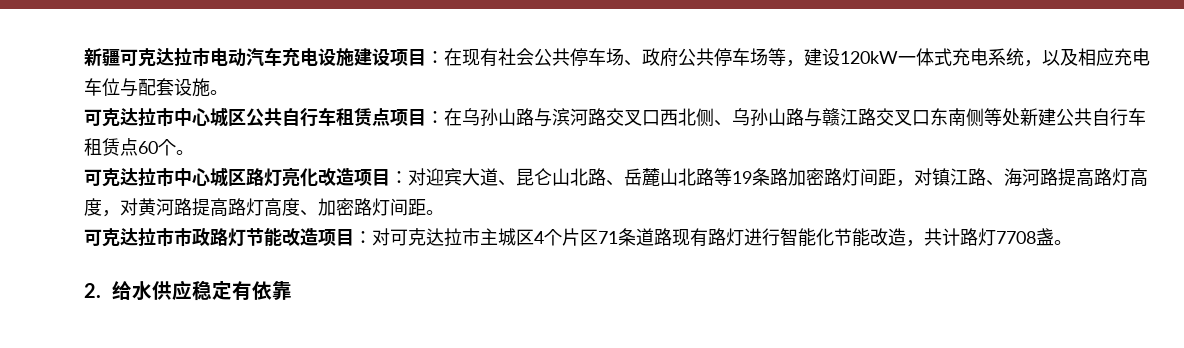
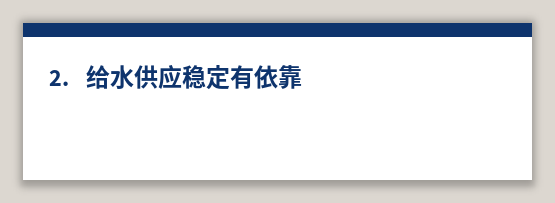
- 新疆可克达拉市电动汽车充电设施建设项目：在现有社会公共停车场、政府公共停车场等，建设120kW一体式充电系统，以及相应充电车位与配套设施。
- 可克达拉市中心城区公共自行车租赁点项目：在乌孙山路与滨河路交叉口西北侧、乌孙山路与赣江路交叉口东南侧等处新建公共自行车租赁点60个。
- 可克达拉市中心城区路灯亮化改造项目：对迎宾大道、昆仑山北路、岳麓山北路等19条路加密路灯间距，对镇江路、海河路提高路灯高度，对黄河路提高路灯高度、加密路灯间距。
- 可克达拉市市政路灯节能改造项目：对可克达拉市主城区4个片区71条道路现有路灯进行智能化节能改造，共计路灯7708盏。

